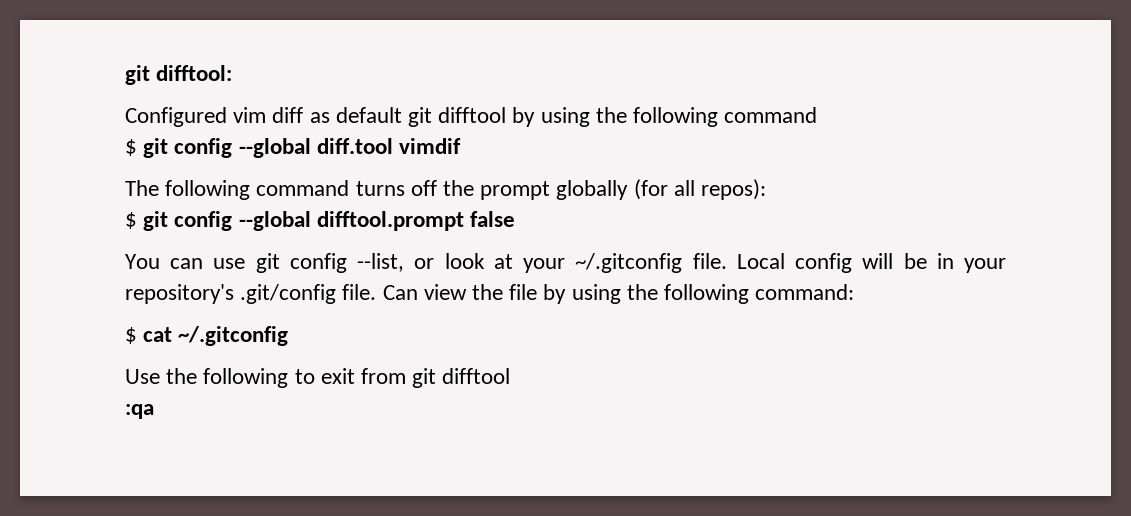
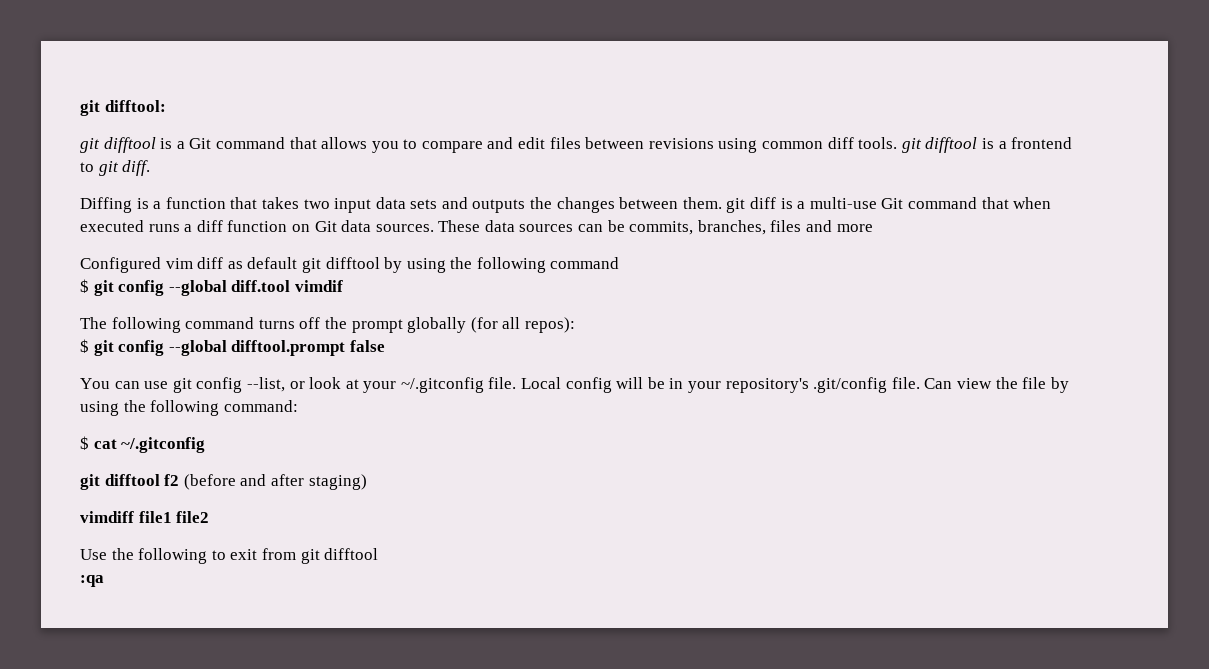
+ git difftool is a Git command that allows you to compare and edit files between revisions using common diff tools. git difftool is a frontend to git diff.
+ Diffing is a function that takes two input data sets and outputs the changes between them. git diff is a multi-use Git command that when executed runs a diff function on Git data sources. These data sources can be commits, branches, files and more
+ git difftool f2 (before and after staging)
+ vimdiff file1 file2

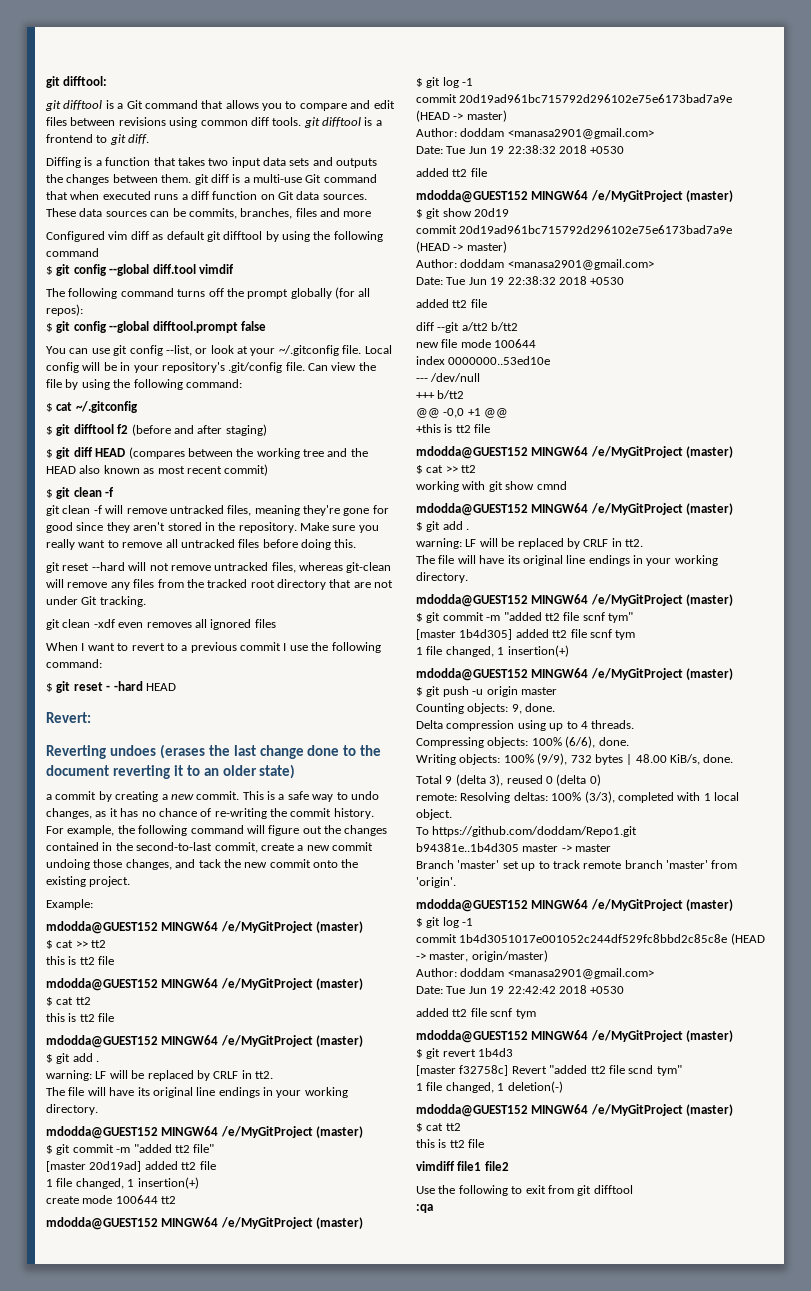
- git difftool f2 (before and after staging)
+ $ git difftool f2 (before and after staging)
+ $ git diff HEAD (compares between the working tree and the HEAD also known as most recent commit)
+ $ git clean -f
+ git clean -f will remove untracked files, meaning they're gone for good since they aren't stored in the repository. Make sure you really want to remove all untracked files before doing this.
+ git reset --hard will not remove untracked files, whereas git-clean will remove any files from the tracked root directory that are not under Git tracking.
+ git clean -xdf even removes all ignored files
+ When I want to revert to a previous commit I use the following command:
+ $ git reset - -hard HEAD
+ Revert:
+ Reverting undoes (erases the last change done to the document reverting it to an older state)
+ a commit by creating a new commit. This is a safe way to undo changes, as it has no chance of re-writing the commit history. For example, the following command will figure out the changes contained in the second-to-last commit, create a new commit undoing those changes, and tack the new commit onto the existing project.
+ Example:
+ mdodda@GUEST152 MINGW64 /e/MyGitProject (master)
+ $ cat >> tt2
+ this is tt2 file
+ mdodda@GUEST152 MINGW64 /e/MyGitProject (master)
+ $ cat tt2
+ this is tt2 file
+ mdodda@GUEST152 MINGW64 /e/MyGitProject (master)
+ $ git add .
+ warning: LF will be replaced by CRLF in tt2.
+ The file will have its original line endings in your working directory.
+ mdodda@GUEST152 MINGW64 /e/MyGitProject (master)
+ $ git commit -m "added tt2 file"
+ [master 20d19ad] added tt2 file
+ 1 file changed, 1 insertion(+)
+ create mode 100644 tt2
+ mdodda@GUEST152 MINGW64 /e/MyGitProject (master)
+ $ git log -1
+ commit 20d19ad961bc715792d296102e75e6173bad7a9e (HEAD -> master)
+ Author: doddam <manasa2901@gmail.com>
+ Date: Tue Jun 19 22:38:32 2018 +0530
+ added tt2 file
+ mdodda@GUEST152 MINGW64 /e/MyGitProject (master)
+ $ git show 20d19
+ commit 20d19ad961bc715792d296102e75e6173bad7a9e (HEAD -> master)
+ Author: doddam <manasa2901@gmail.com>
+ Date: Tue Jun 19 22:38:32 2018 +0530
+ added tt2 file
+ diff --git a/tt2 b/tt2
+ new file mode 100644
+ index 0000000..53ed10e
+ --- /dev/null
+ +++ b/tt2
+ @@ -0,0 +1 @@
+ +this is tt2 file
+ mdodda@GUEST152 MINGW64 /e/MyGitProject (master)
+ $ cat >> tt2
+ working with git show cmnd
+ mdodda@GUEST152 MINGW64 /e/MyGitProject (master)
+ $ git add .
+ warning: LF will be replaced by CRLF in tt2.
+ The file will have its original line endings in your working directory.
+ mdodda@GUEST152 MINGW64 /e/MyGitProject (master)
+ $ git commit -m "added tt2 file scnf tym"
+ [master 1b4d305] added tt2 file scnf tym
+ 1 file changed, 1 insertion(+)
+ mdodda@GUEST152 MINGW64 /e/MyGitProject (master)
+ $ git push -u origin master
+ Counting objects: 9, done.
+ Delta compression using up to 4 threads.
+ Compressing objects: 100% (6/6), done.
+ Writing objects: 100% (9/9), 732 bytes | 48.00 KiB/s, done.
+ Total 9 (delta 3), reused 0 (delta 0)
+ remote: Resolving deltas: 100% (3/3), completed with 1 local object.
+ To https://github.com/doddam/Repo1.git
+ b94381e..1b4d305 master -> master
+ Branch 'master' set up to track remote branch 'master' from 'origin'.
+ mdodda@GUEST152 MINGW64 /e/MyGitProject (master)
+ $ git log -1
+ commit 1b4d3051017e001052c244df529fc8bbd2c85c8e (HEAD -> master, origin/master)
+ Author: doddam <manasa2901@gmail.com>
+ Date: Tue Jun 19 22:42:42 2018 +0530
+ added tt2 file scnf tym
+ mdodda@GUEST152 MINGW64 /e/MyGitProject (master)
+ $ git revert 1b4d3
+ [master f32758c] Revert "added tt2 file scnd tym"
+ 1 file changed, 1 deletion(-)
+ mdodda@GUEST152 MINGW64 /e/MyGitProject (master)
+ $ cat tt2
+ this is tt2 file

